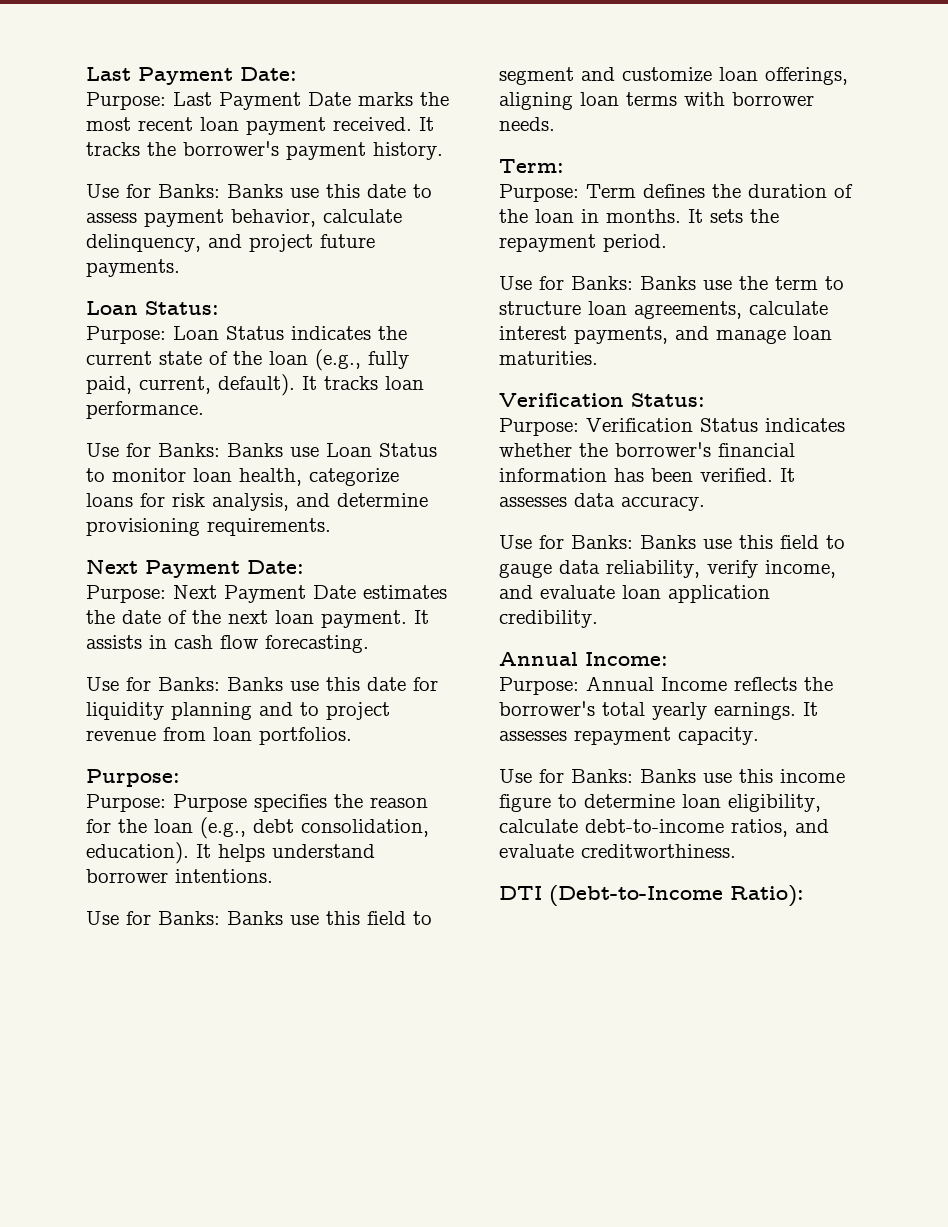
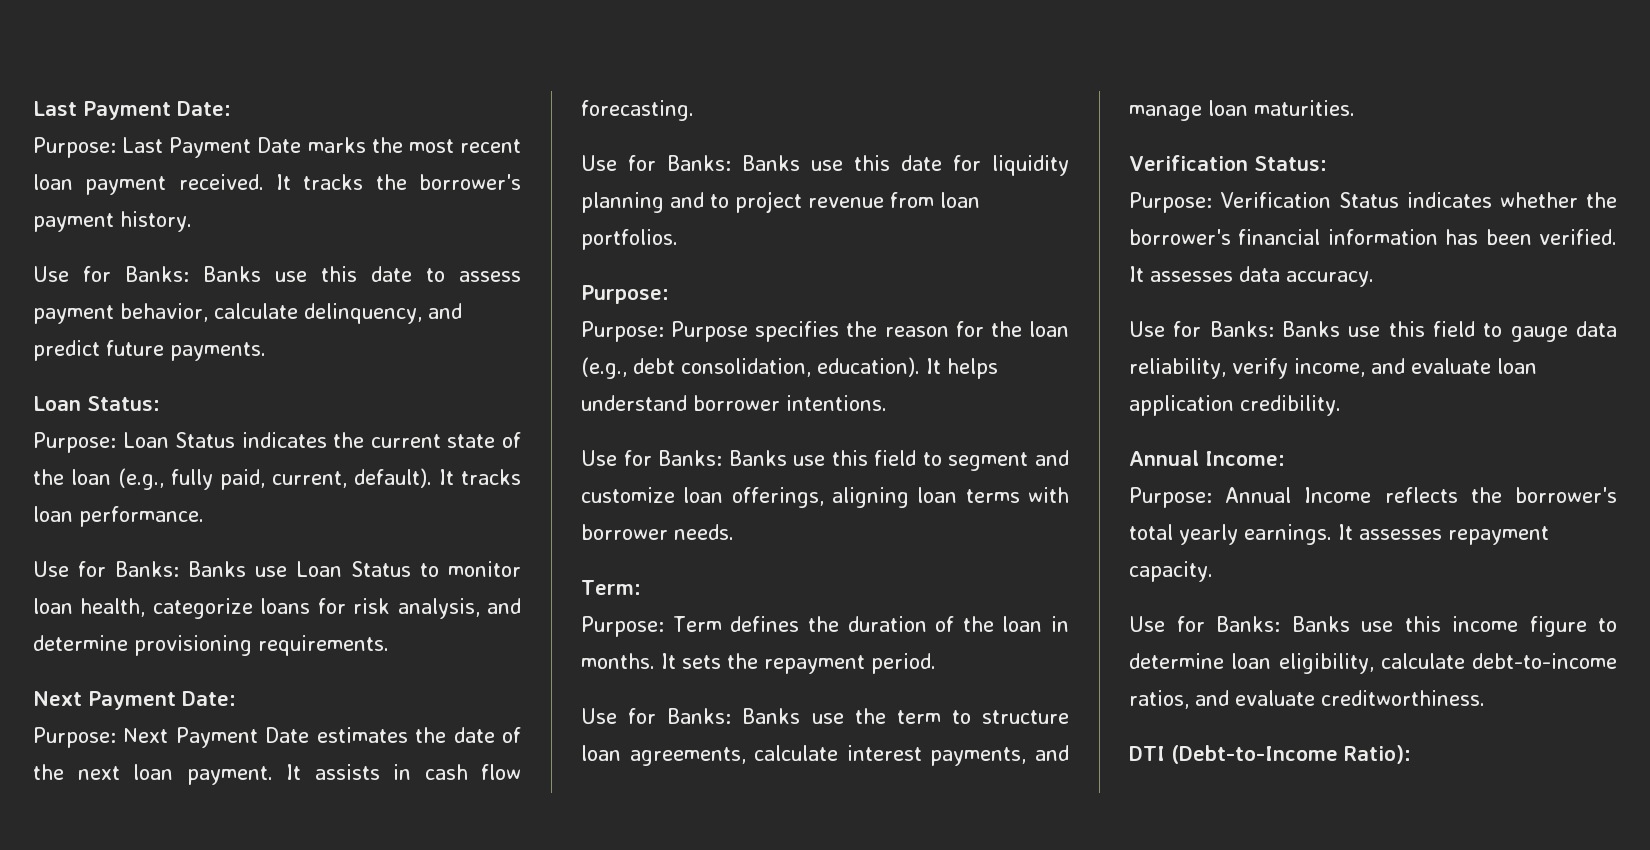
- Use for Banks: Banks use this date to assess payment behavior, calculate delinquency, and project future payments.
+ Use for Banks: Banks use this date to assess payment behavior, calculate delinquency, and predict future payments.

